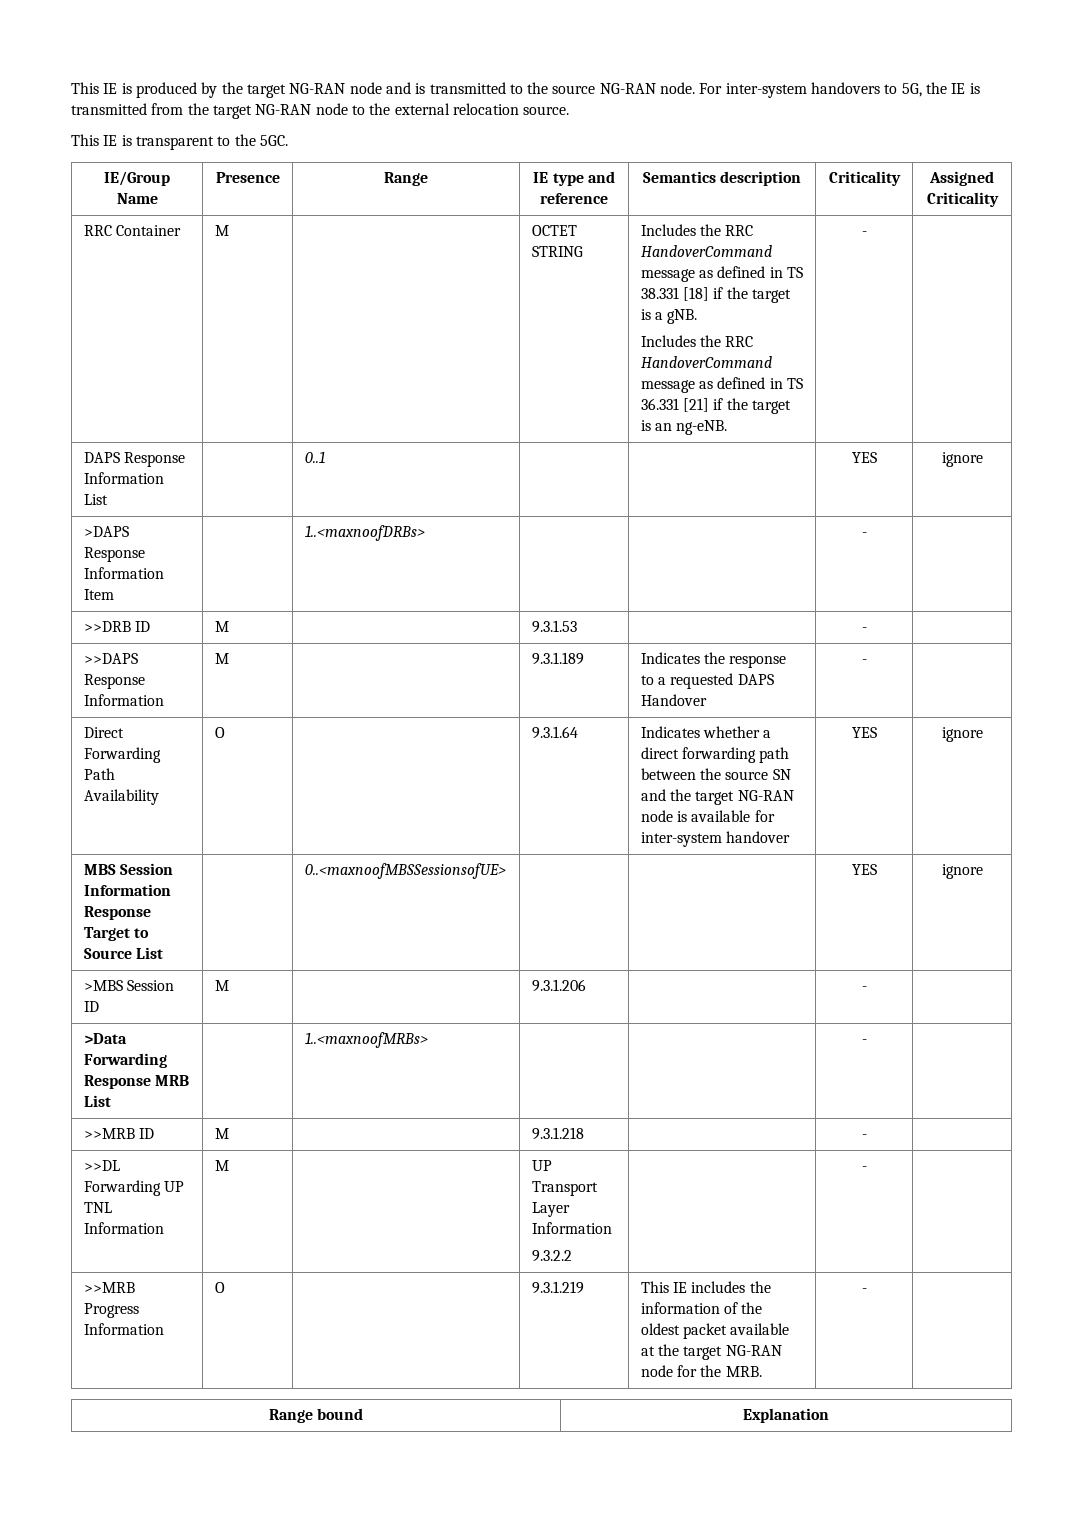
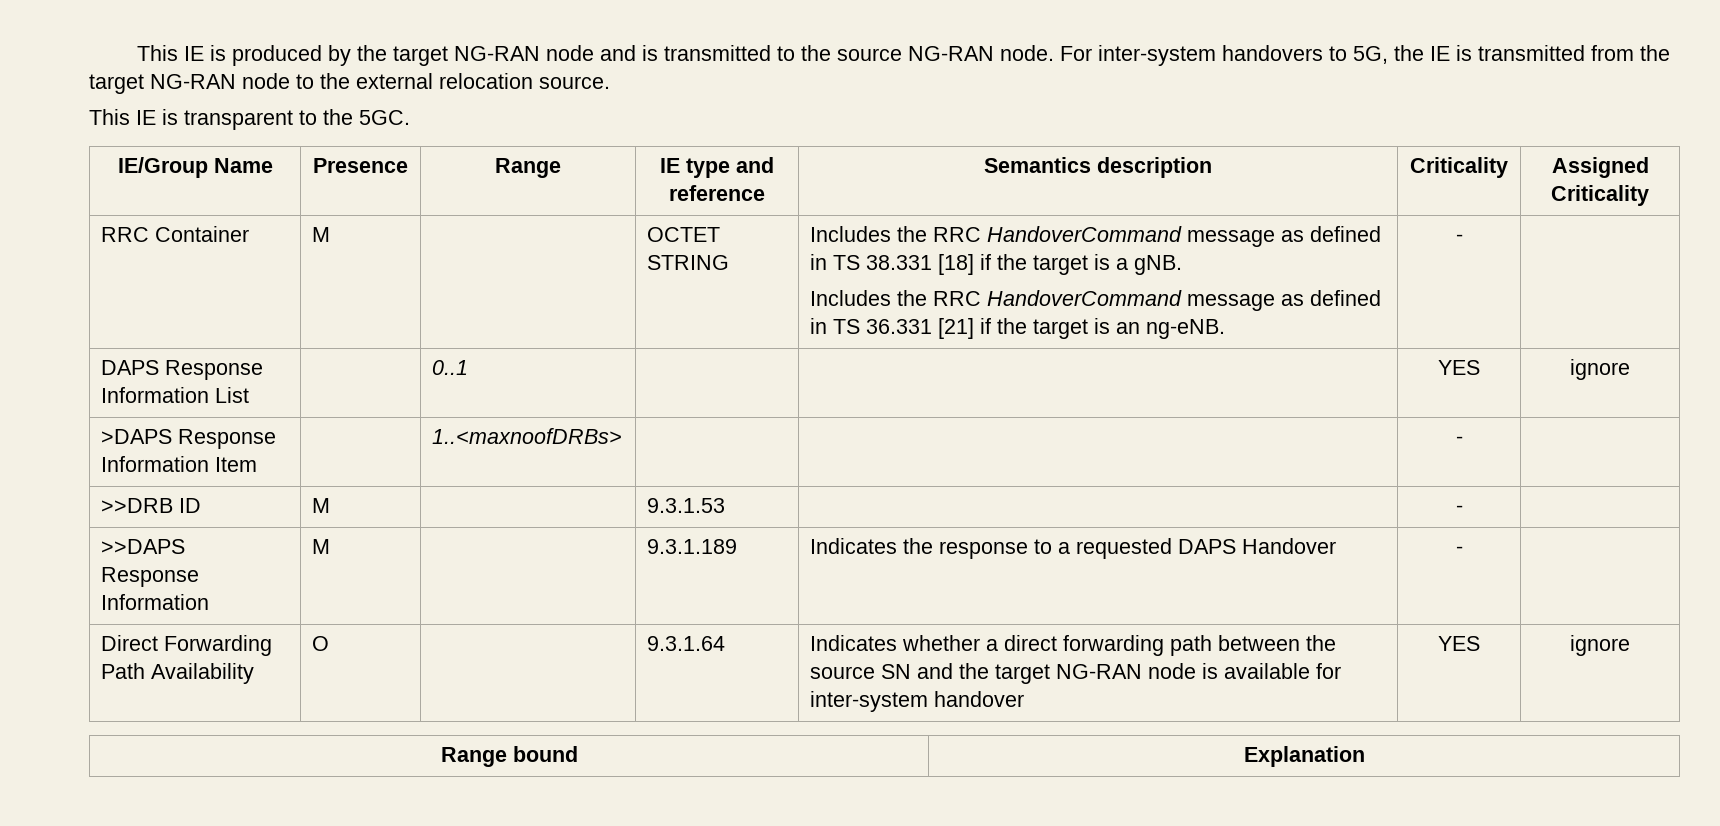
- MBS Session Information Response Target to Source List | | 0..<maxnoofMBSSessionsofUE> | | | YES | ignore
- >MBS Session ID | M | | 9.3.1.206 | | - |
- >Data Forwarding Response MRB List | | 1..<maxnoofMRBs> | | | - |
- >>MRB ID | M | | 9.3.1.218 | | - |
- >>DL Forwarding UP TNL Information | M | | UP Transport Layer Information
- 9.3.2.2 | | - |
- >>MRB Progress Information | O | | 9.3.1.219 | This IE includes the information of the oldest packet available at the target NG-RAN node for the MRB. | - |

